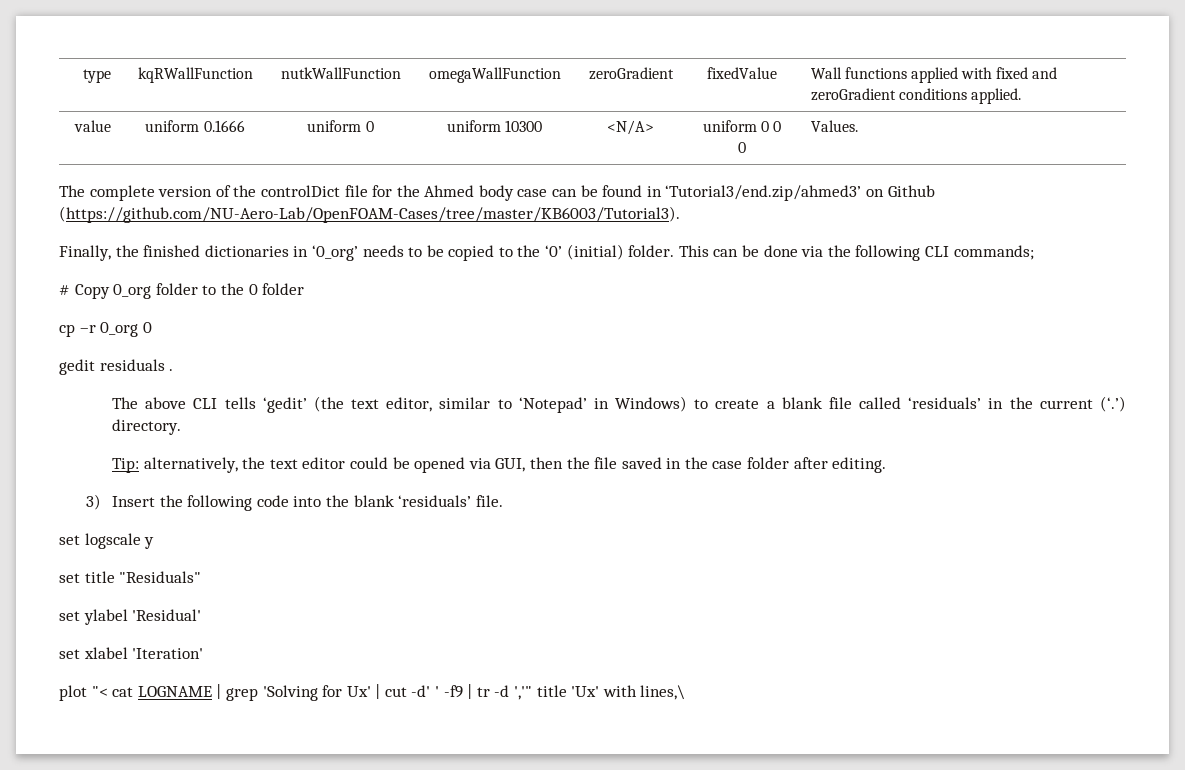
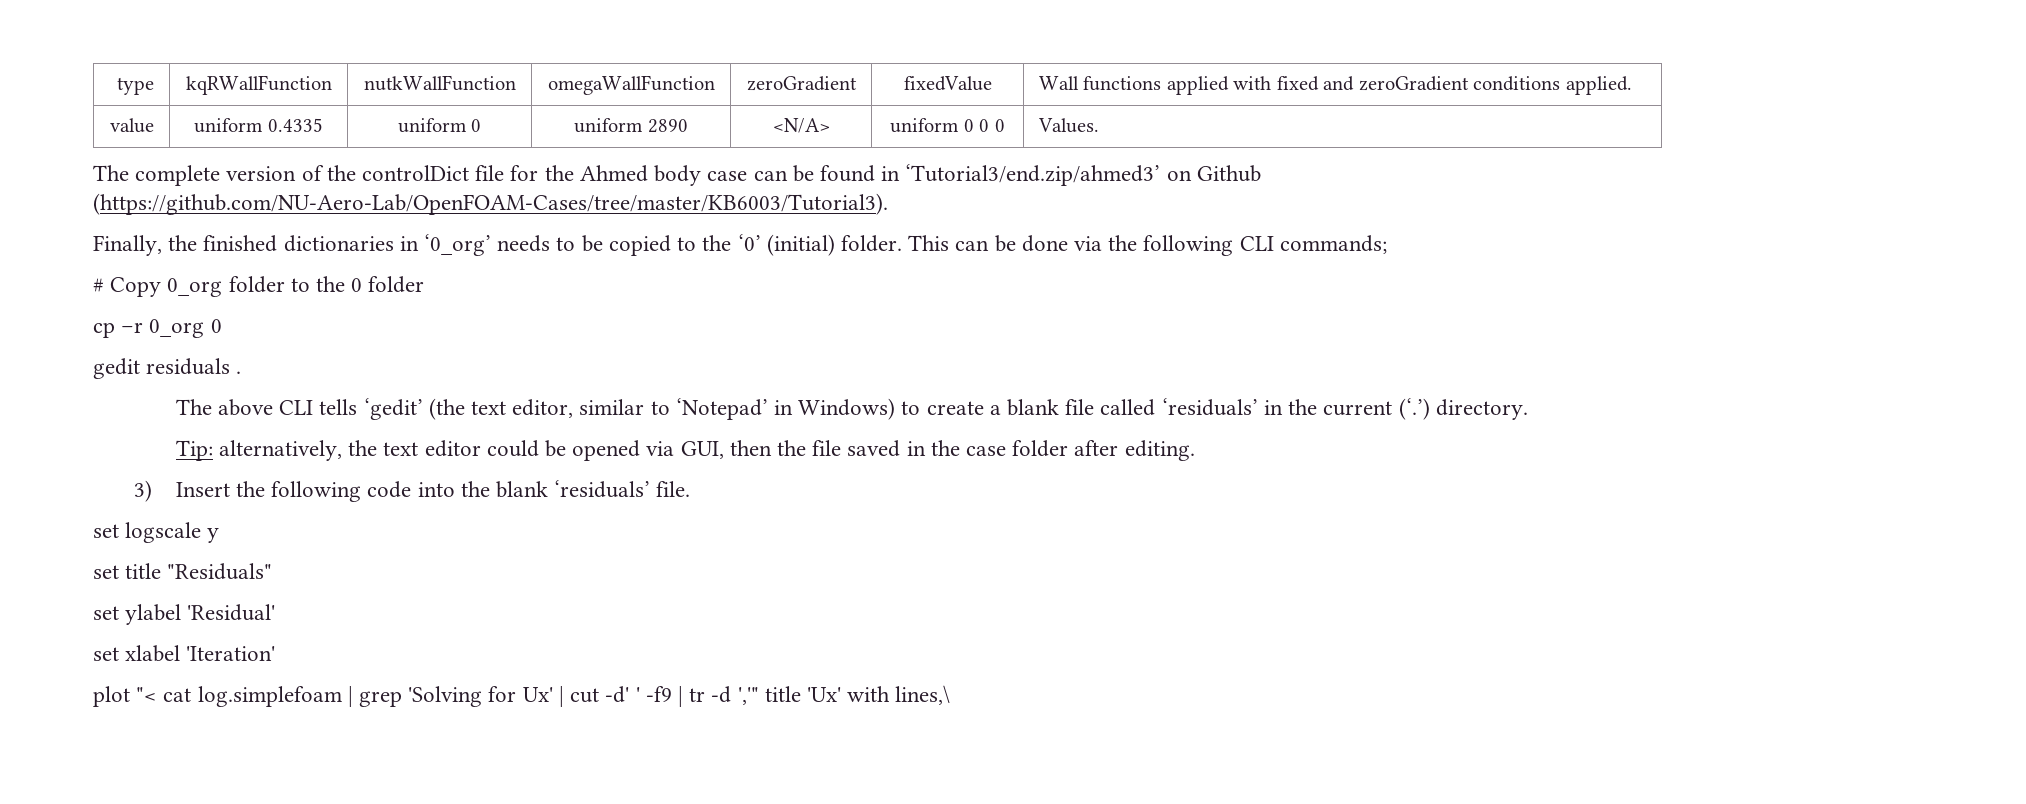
- value | uniform 0.1666 | uniform 0 | uniform 10300 | <N/A> | uniform 0 0 0 | Values.
+ value | uniform 0.4335 | uniform 0 | uniform 2890 | <N/A> | uniform 0 0 0 | Values.
- plot "< cat LOGNAME | grep 'Solving for Ux' | cut -d' ' -f9 | tr -d ','" title 'Ux' with lines,\
+ plot "< cat log.simplefoam | grep 'Solving for Ux' | cut -d' ' -f9 | tr -d ','" title 'Ux' with lines,\

